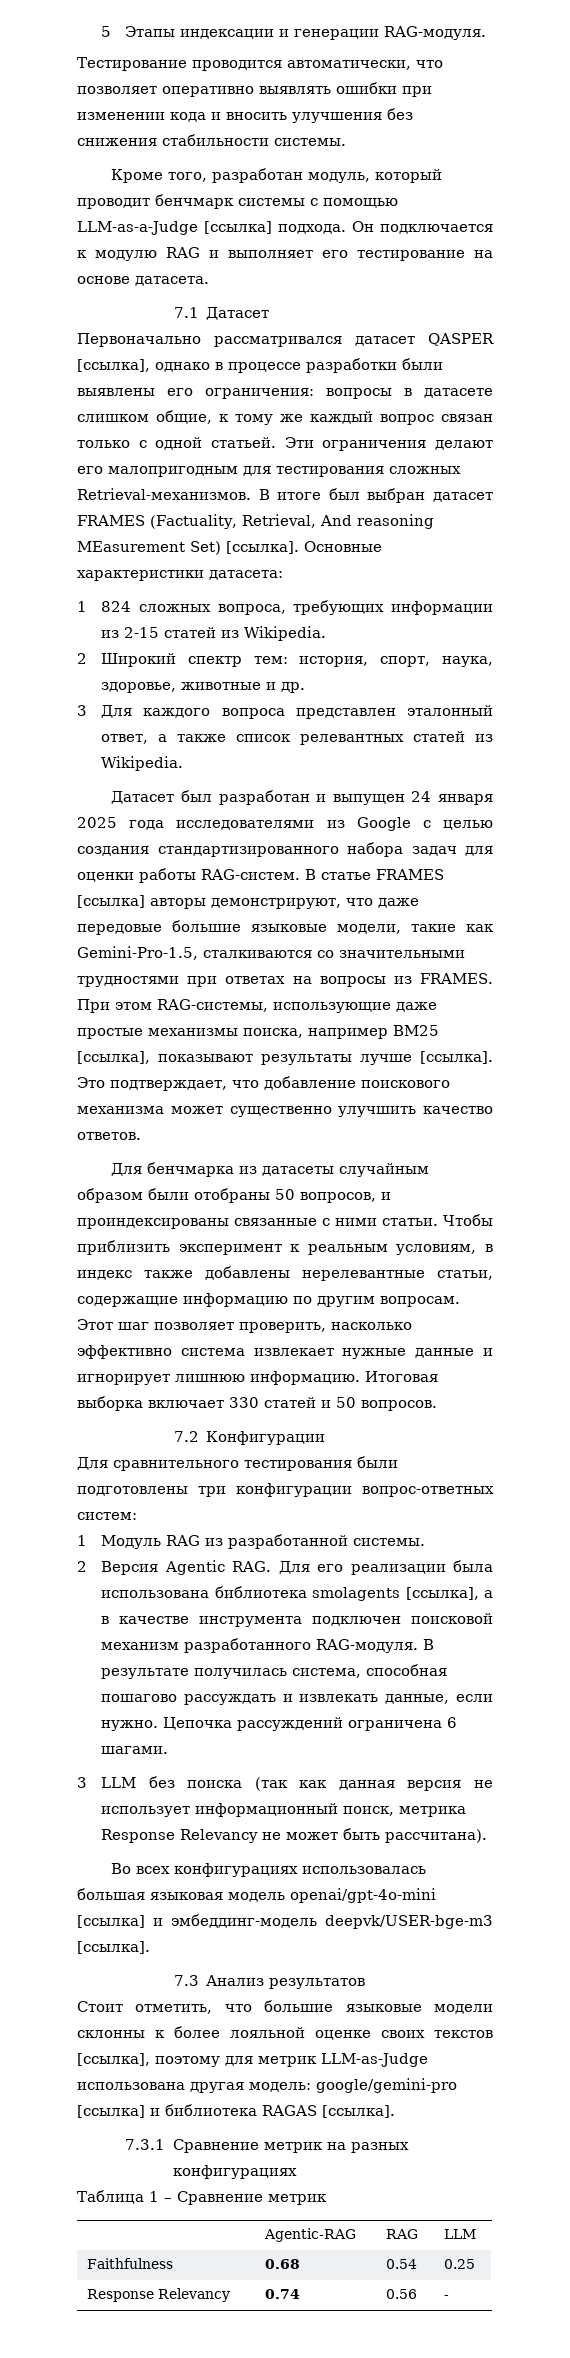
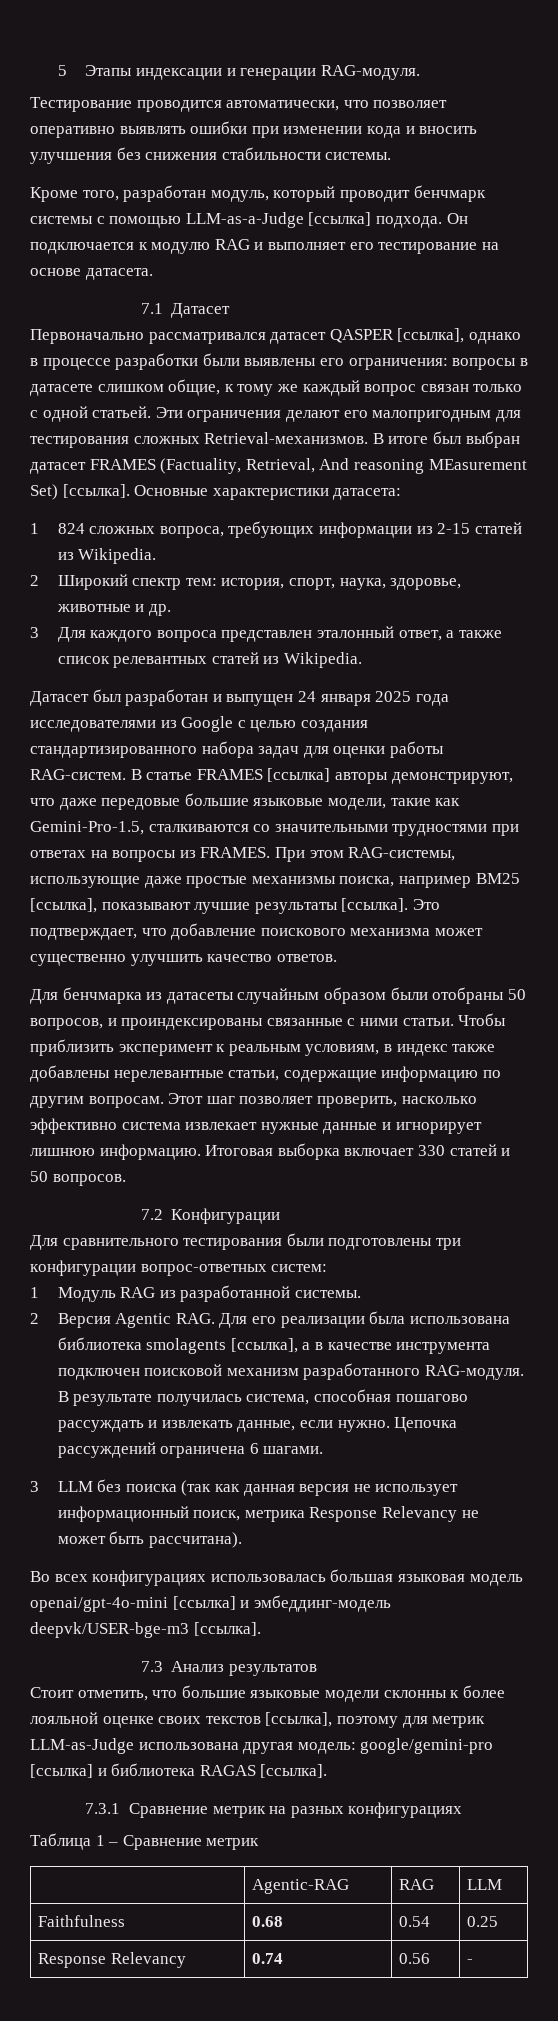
- При этом RAG-системы, использующие даже простые механизмы поиска, например BM25 [ссылка], показывают результаты лучше [ссылка].
+ При этом RAG-системы, использующие даже простые механизмы поиска, например BM25 [ссылка], показывают лучшие результаты [ссылка].

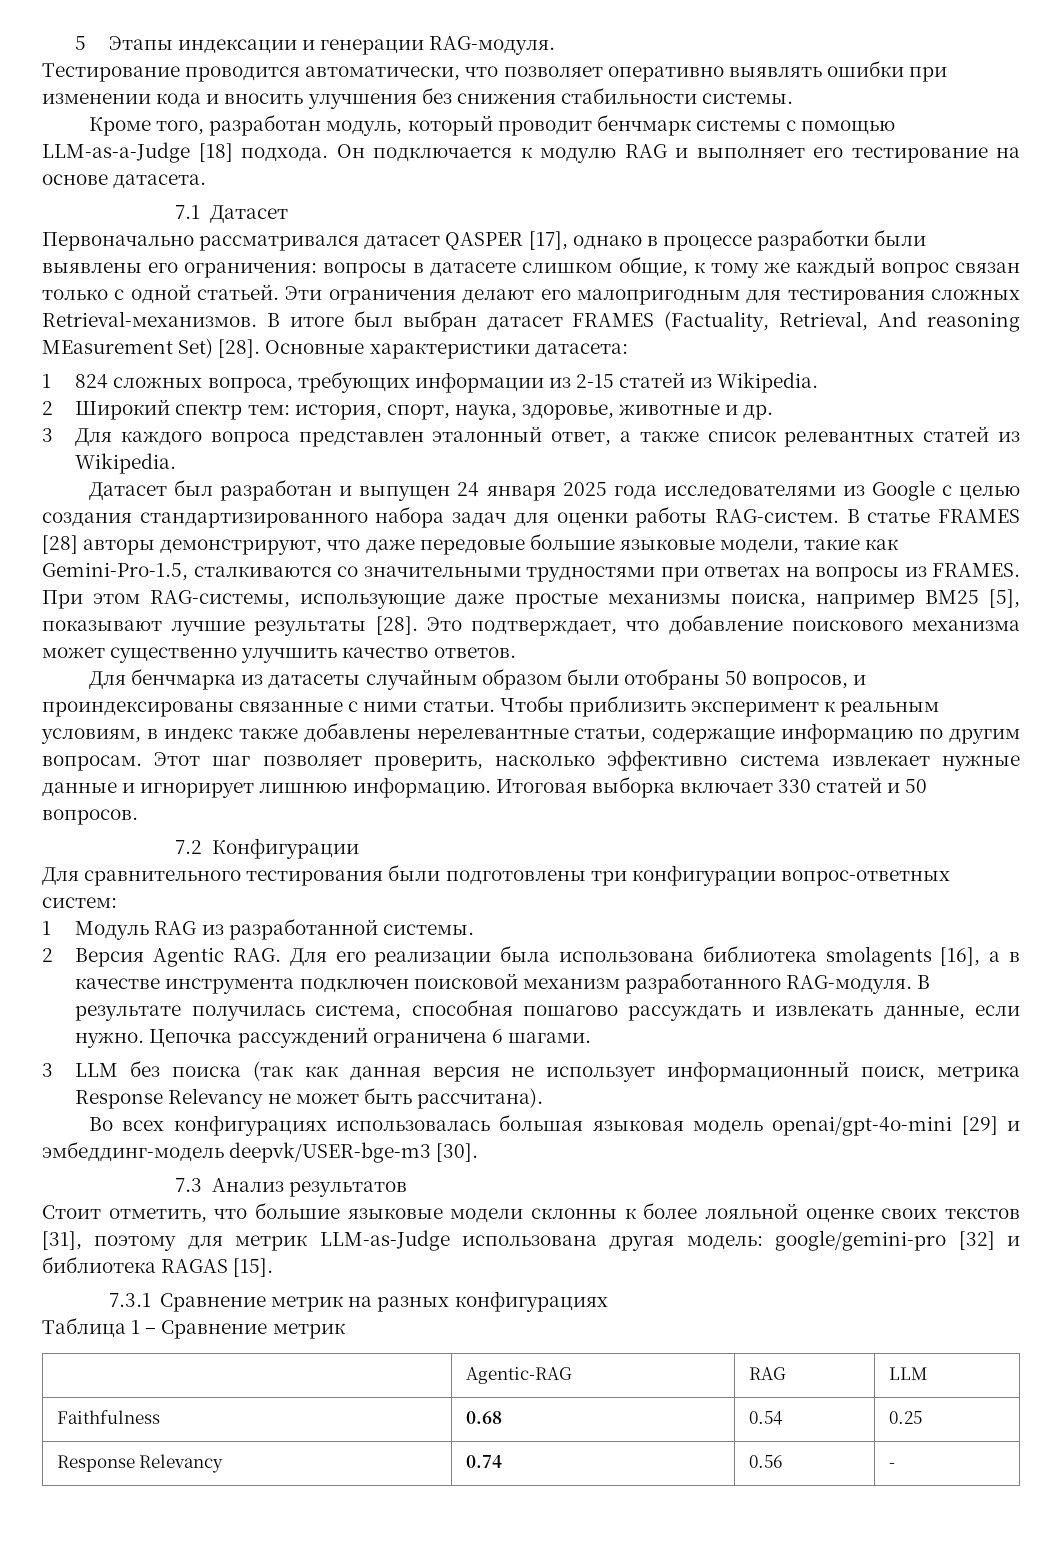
- Кроме того, разработан модуль, который проводит бенчмарк системы с помощью LLM-as-а-Judge [ссылка] подхода.
+ Кроме того, разработан модуль, который проводит бенчмарк системы с помощью LLM-as-а-Judge [18] подхода.
- Первоначально рассматривался датасет QASPER [ссылка], однако в процессе разработки были выявлены его ограничения: вопросы в датасете слишком общие, к тому же каждый вопрос связан только с одной статьей.
+ Первоначально рассматривался датасет QASPER [17], однако в процессе разработки были выявлены его ограничения: вопросы в датасете слишком общие, к тому же каждый вопрос связан только с одной статьей.
- В итоге был выбран датасет FRAMES (Factuality, Retrieval, And reasoning MEasurement Set) [ссылка].
+ В итоге был выбран датасет FRAMES (Factuality, Retrieval, And reasoning MEasurement Set) [28].
- В статье FRAMES [ссылка] авторы демонстрируют, что даже передовые большие языковые модели, такие как Gemini-Pro-1.5, сталкиваются со значительными трудностями при ответах на вопросы из FRAMES.
+ В статье FRAMES [28] авторы демонстрируют, что даже передовые большие языковые модели, такие как Gemini-Pro-1.5, сталкиваются со значительными трудностями при ответах на вопросы из FRAMES.
- При этом RAG-системы, использующие даже простые механизмы поиска, например BM25 [ссылка], показывают лучшие результаты [ссылка].
+ При этом RAG-системы, использующие даже простые механизмы поиска, например BM25 [5], показывают лучшие результаты [28].
- 2 Версия Agentic RAG. Для его реализации была использована библиотека smolagents [ссылка], а в качестве инструмента подключен поисковой механизм разработанного RAG-модуля.
+ 2 Версия Agentic RAG. Для его реализации была использована библиотека smolagents [16], а в качестве инструмента подключен поисковой механизм разработанного RAG-модуля.
- Во всех конфигурациях использовалась большая языковая модель openai/gpt-4o-mini [ссылка] и эмбеддинг-модель deepvk/USER-bge-m3 [ссылка].
+ Во всех конфигурациях использовалась большая языковая модель openai/gpt-4o-mini [29] и эмбеддинг-модель deepvk/USER-bge-m3 [30].
- Стоит отметить, что большие языковые модели склонны к более лояльной оценке своих текстов [ссылка], поэтому для метрик LLM-as-Judge использована другая модель: google/gemini-pro [ссылка] и библиотека RAGAS [ссылка].
+ Стоит отметить, что большие языковые модели склонны к более лояльной оценке своих текстов [31], поэтому для метрик LLM-as-Judge использована другая модель: google/gemini-pro [32] и библиотека RAGAS [15].

